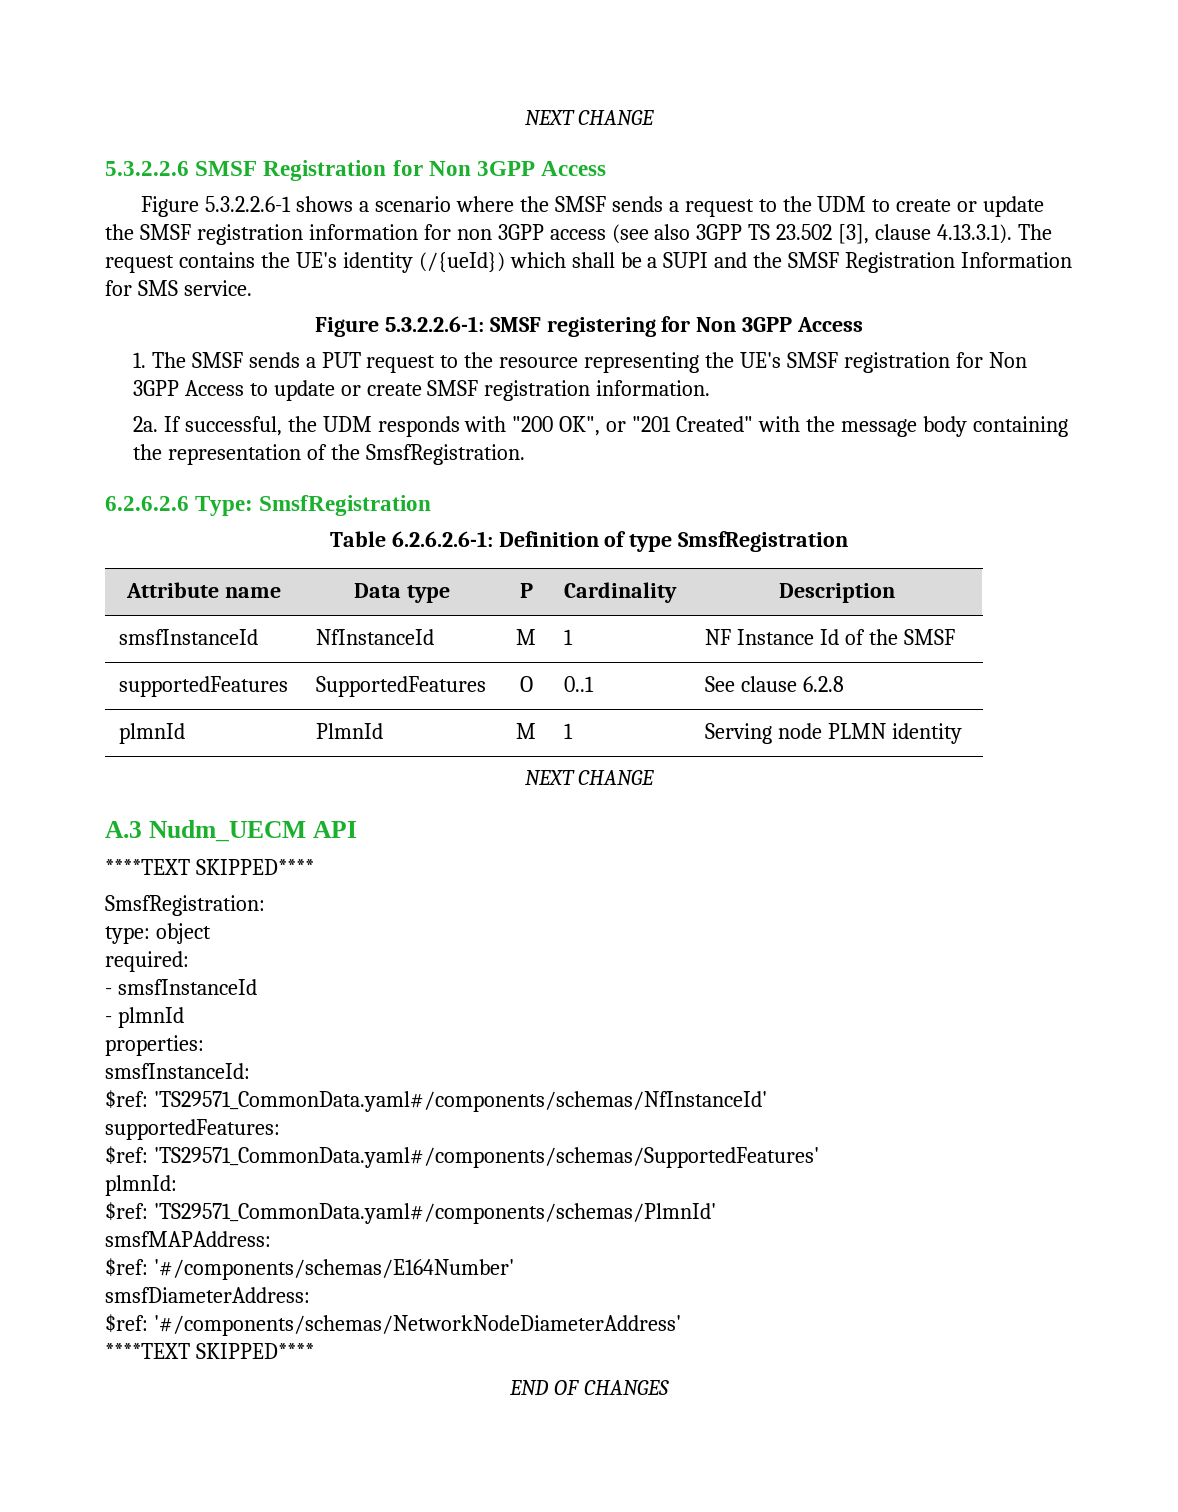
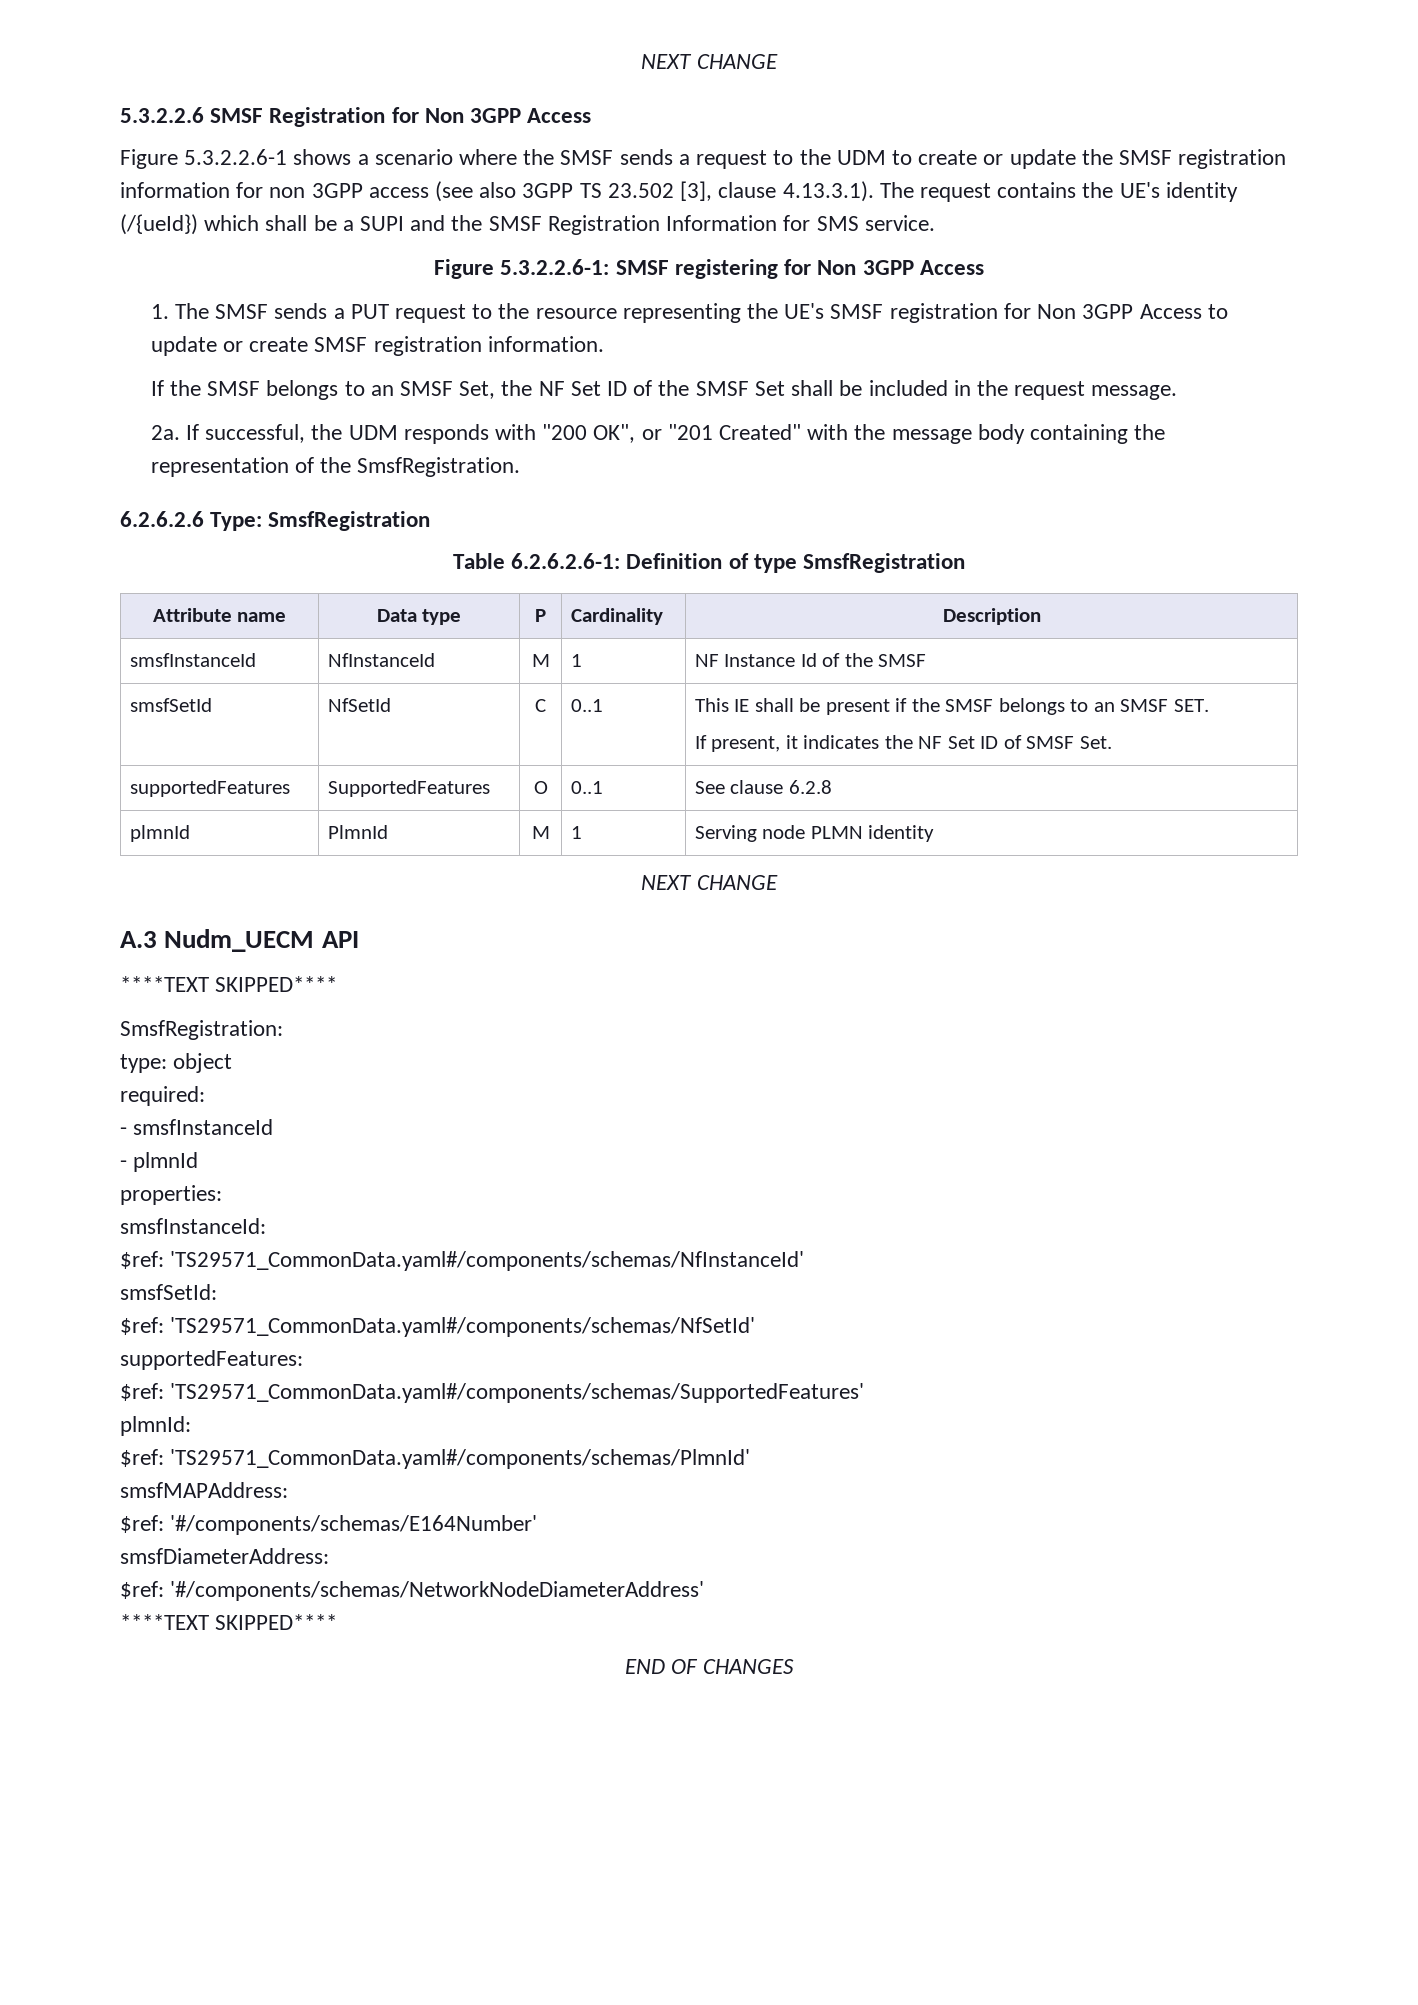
+ If the SMSF belongs to an SMSF Set, the NF Set ID of the SMSF Set shall be included in the request message.
+ smsfSetId | NfSetId | C | 0..1 | This IE shall be present if the SMSF belongs to an SMSF SET.
+ If present, it indicates the NF Set ID of SMSF Set.
+ smsfSetId:
+ $ref: 'TS29571_CommonData.yaml#/components/schemas/NfSetId'

